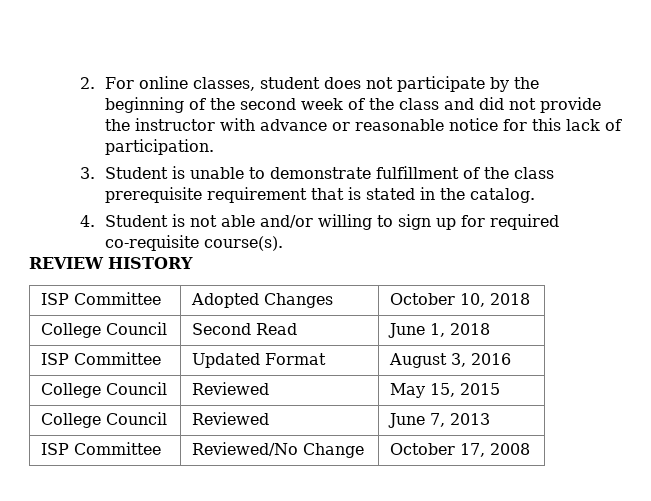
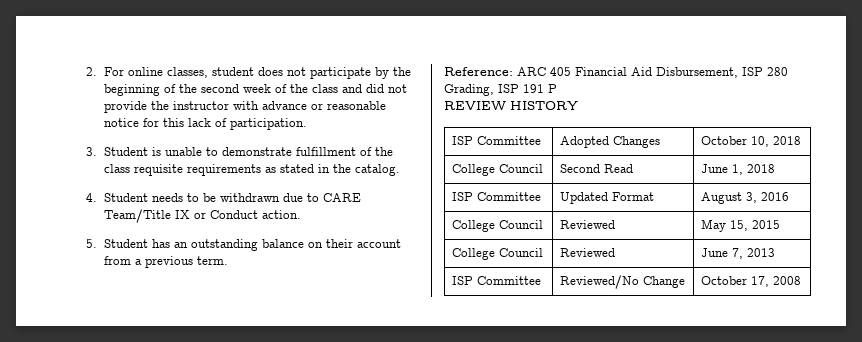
- 3. Student is unable to demonstrate fulfillment of the class prerequisite requirement that is stated in the catalog.
+ 3. Student is unable to demonstrate fulfillment of the class requisite requirements as stated in the catalog.
- 4. Student is not able and/or willing to sign up for required co-requisite course(s).
+ 4. Student needs to be withdrawn due to CARE Team/Title IX or Conduct action.
+ 5. Student has an outstanding balance on their account from a previous term.
+ Reference: ARC 405 Financial Aid Disbursement, ISP 280 Grading, ISP 191 P

